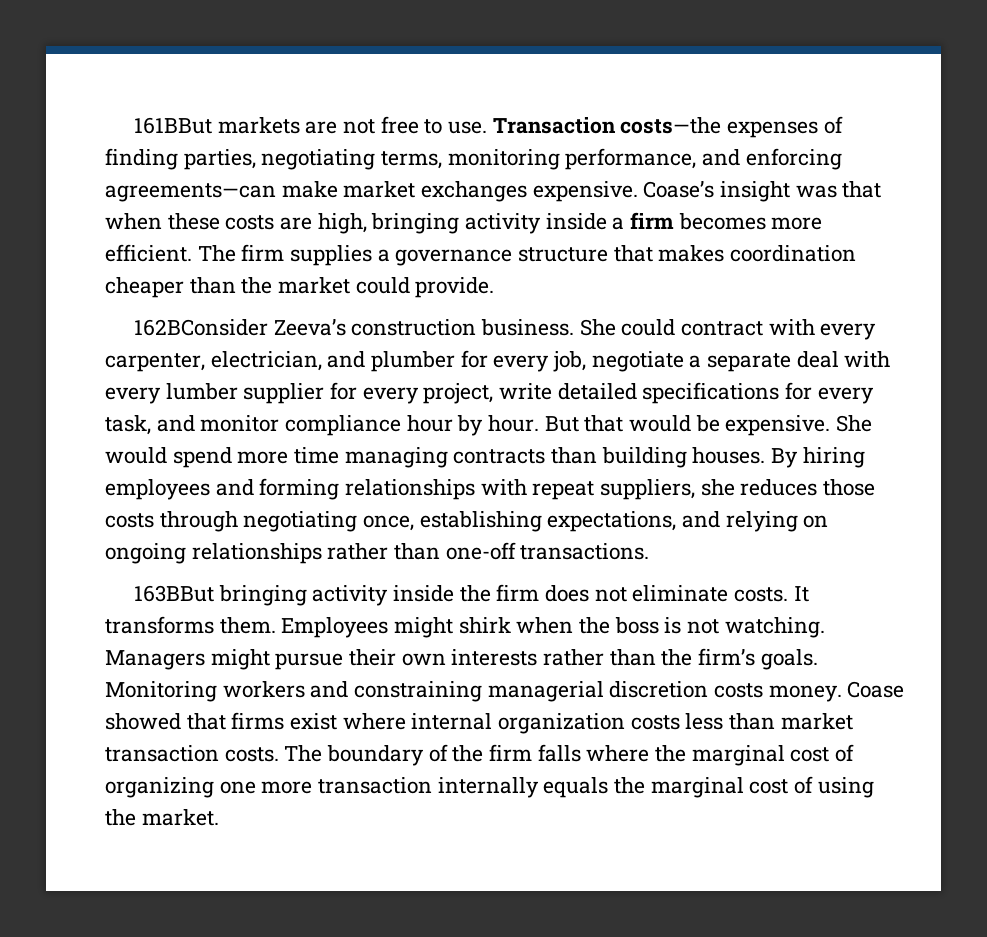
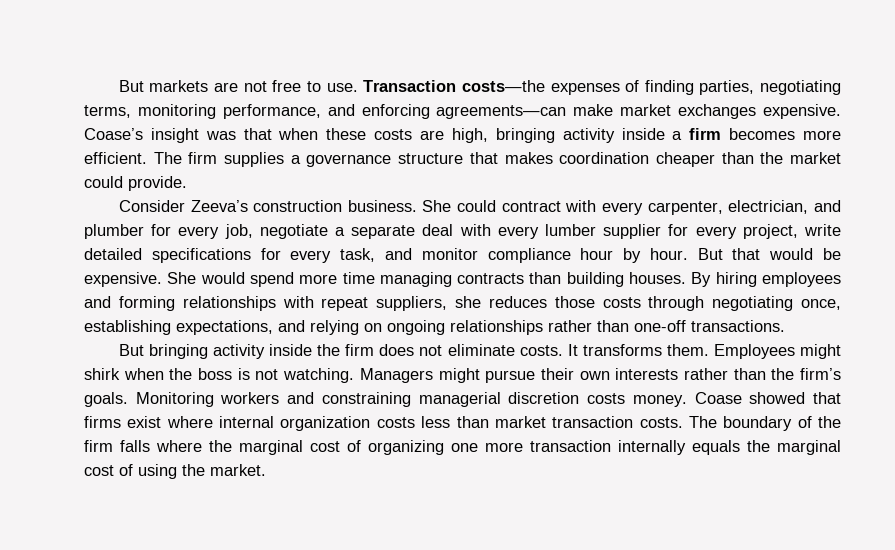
- 161BBut markets are not free to use.
+ But markets are not free to use.
- 162BConsider Zeeva’s construction business.
+ Consider Zeeva’s construction business.
- 163BBut bringing activity inside the firm does not eliminate costs.
+ But bringing activity inside the firm does not eliminate costs.

